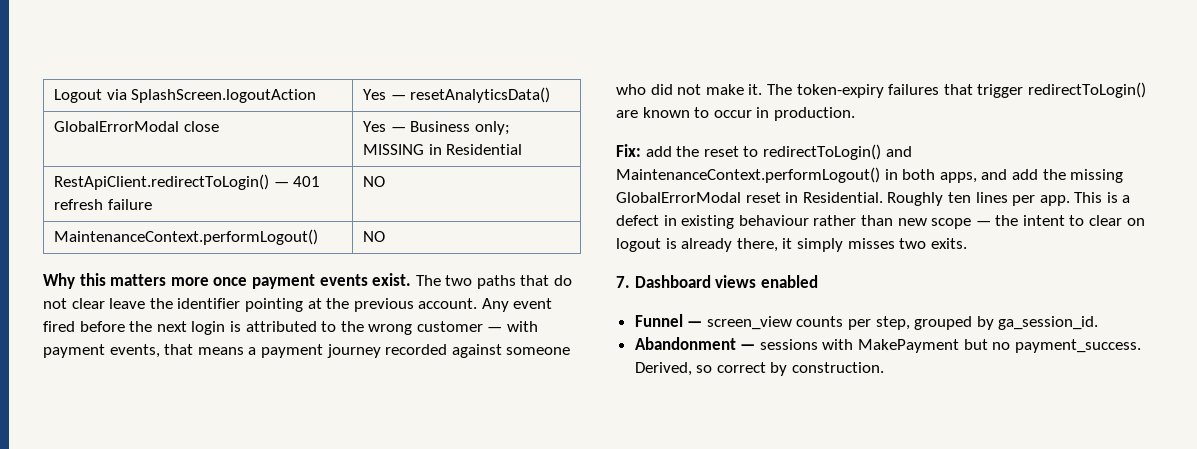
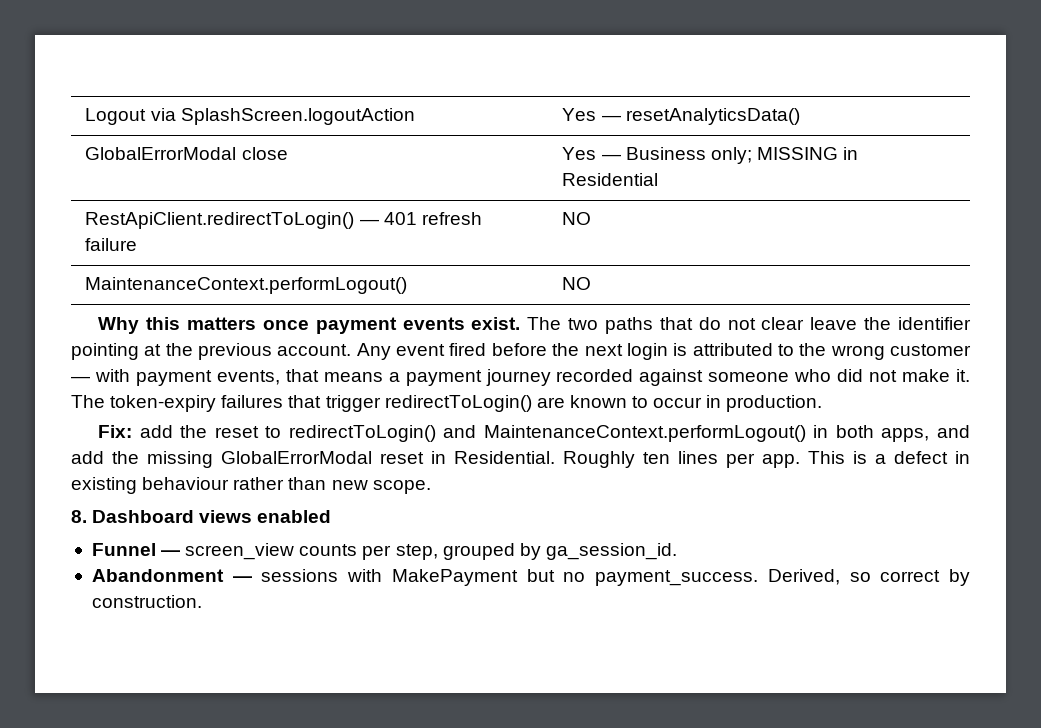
- Why this matters more once payment events exist.
+ Why this matters once payment events exist.
- This is a defect in existing behaviour rather than new scope — the intent to clear on logout is already there, it simply misses two exits.
- 7. Dashboard views enabled
+ This is a defect in existing behaviour rather than new scope.
+ 8. Dashboard views enabled

